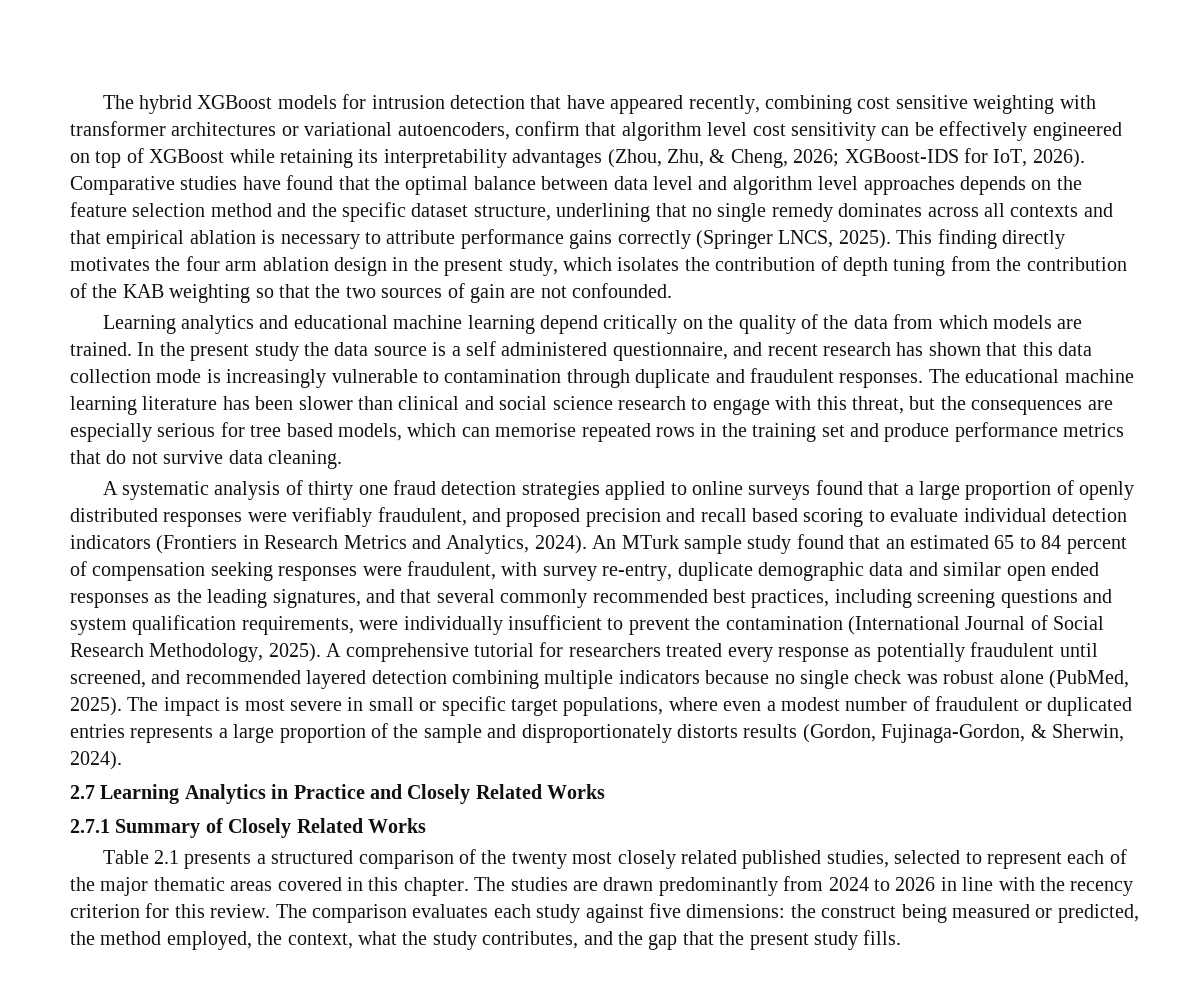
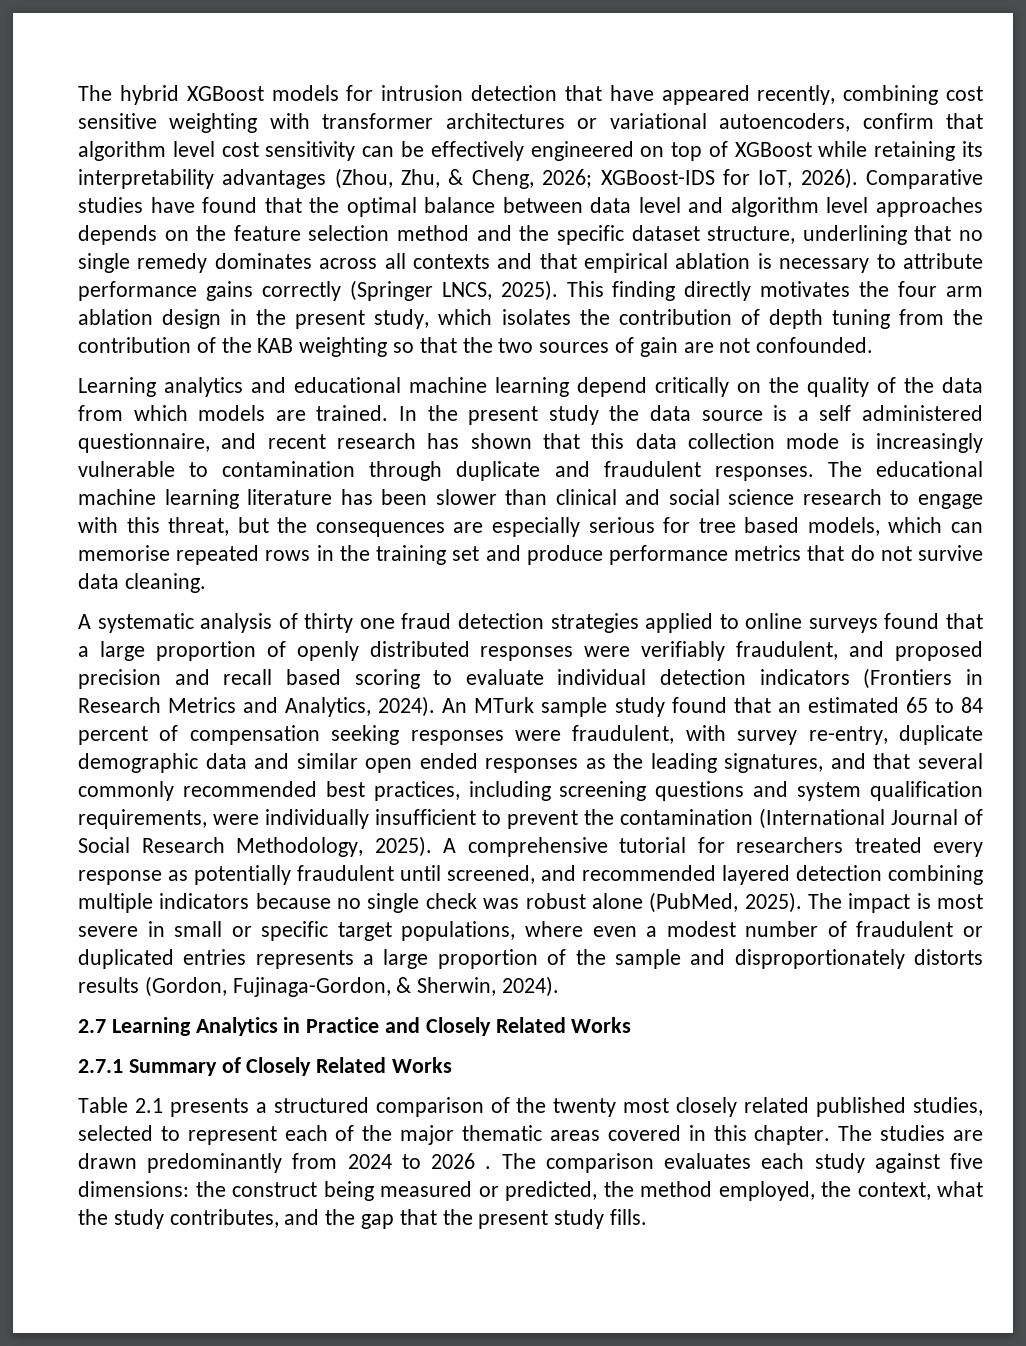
- The studies are drawn predominantly from 2024 to 2026 in line with the recency criterion for this review.
+ The studies are drawn predominantly from 2024 to 2026 .

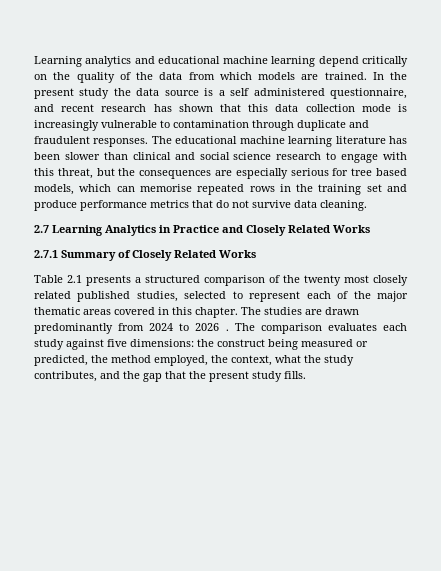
- The hybrid XGBoost models for intrusion detection that have appeared recently, combining cost sensitive weighting with transformer architectures or variational autoencoders, confirm that algorithm level cost sensitivity can be effectively engineered on top of XGBoost while retaining its interpretability advantages (Zhou, Zhu, & Cheng, 2026; XGBoost-IDS for IoT, 2026). Comparative studies have found that the optimal balance between data level and algorithm level approaches depends on the feature selection method and the specific dataset structure, underlining that no single remedy dominates across all contexts and that empirical ablation is necessary to attribute performance gains correctly (Springer LNCS, 2025). This finding directly motivates the four arm ablation design in the present study, which isolates the contribution of depth tuning from the contribution of the KAB weighting so that the two sources of gain are not confounded.
- A systematic analysis of thirty one fraud detection strategies applied to online surveys found that a large proportion of openly distributed responses were verifiably fraudulent, and proposed precision and recall based scoring to evaluate individual detection indicators (Frontiers in Research Metrics and Analytics, 2024). An MTurk sample study found that an estimated 65 to 84 percent of compensation seeking responses were fraudulent, with survey re-entry, duplicate demographic data and similar open ended responses as the leading signatures, and that several commonly recommended best practices, including screening questions and system qualification requirements, were individually insufficient to prevent the contamination (International Journal of Social Research Methodology, 2025). A comprehensive tutorial for researchers treated every response as potentially fraudulent until screened, and recommended layered detection combining multiple indicators because no single check was robust alone (PubMed, 2025). The impact is most severe in small or specific target populations, where even a modest number of fraudulent or duplicated entries represents a large proportion of the sample and disproportionately distorts results (Gordon, Fujinaga-Gordon, & Sherwin, 2024).

